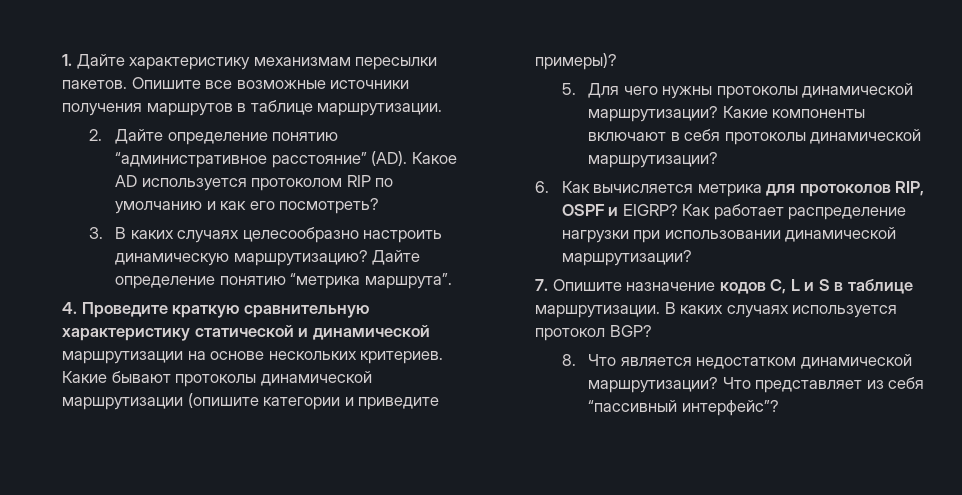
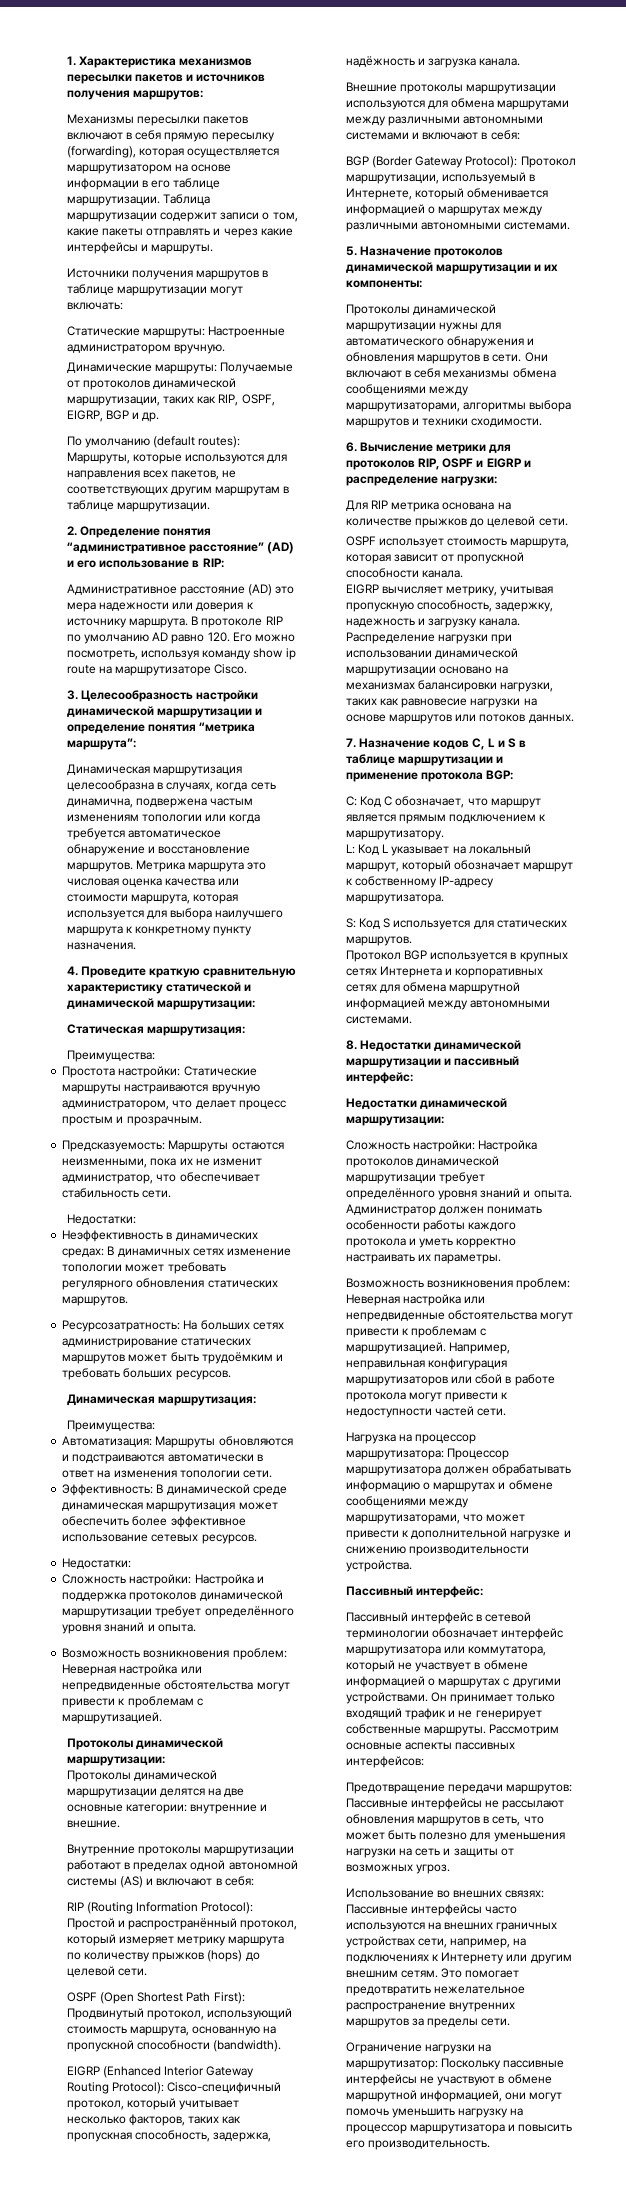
- 1. Дайте характеристику механизмам пересылки пакетов. Опишите все возможные источники получения маршрутов в таблице маршрутизации.
- 2. Дайте определение понятию “административное расстояние” (AD). Какое AD используется протоколом RIP по умолчанию и как его посмотреть?
- 3. В каких случаях целесообразно настроить динамическую маршрутизацию? Дайте определение понятию “метрика маршрута”.
+ 1. Характеристика механизмов пересылки пакетов и источников получения маршрутов:
+ Механизмы пересылки пакетов включают в себя прямую пересылку (forwarding), которая осуществляется маршрутизатором на основе информации в его таблице маршрутизации. Таблица маршрутизации содержит записи о том, какие пакеты отправлять и через какие интерфейсы и маршруты.
+ Источники получения маршрутов в таблице маршрутизации могут включать:
+ Статические маршруты: Настроенные администратором вручную.
+ Динамические маршруты: Получаемые от протоколов динамической маршрутизации, таких как RIP, OSPF, EIGRP, BGP и др.
+ По умолчанию (default routes): Маршруты, которые используются для направления всех пакетов, не соответствующих другим маршрутам в таблице маршрутизации.
+ 2. Определение понятия “административное расстояние” (AD) и его использование в RIP:
+ Административное расстояние (AD) это мера надежности или доверия к источнику маршрута. В протоколе RIP по умолчанию AD равно 120. Его можно посмотреть, используя команду show ip route на маршрутизаторе Cisco.
+ 3. Целесообразность настройки динамической маршрутизации и определение понятия “метрика маршрута”:
+ Динамическая маршрутизация целесообразна в случаях, когда сеть динамична, подвержена частым изменениям топологии или когда требуется автоматическое обнаружение и восстановление маршрутов. Метрика маршрута это числовая оценка качества или стоимости маршрута, которая используется для выбора наилучшего маршрута к конкретному пункту назначения.
- 4. Проведите краткую сравнительную характеристику статической и динамической маршрутизации на основе нескольких критериев. Какие бывают протоколы динамической маршрутизации (опишите категории и приведите примеры)?
- 5. Для чего нужны протоколы динамической маршрутизации? Какие компоненты включают в себя протоколы динамической маршрутизации?
- 6. Как вычисляется метрика для протоколов RIP, OSPF и EIGRP? Как работает распределение нагрузки при использовании динамической маршрутизации?
+ 4. Проведите краткую сравнительную характеристику статической и динамической маршрутизации:
+ Статическая маршрутизация:
+ Преимущества:
+ Простота настройки: Статические маршруты настраиваются вручную администратором, что делает процесс простым и прозрачным.
+ Предсказуемость: Маршруты остаются неизменными, пока их не изменит администратор, что обеспечивает стабильность сети.
+ Недостатки:
+ Неэффективность в динамических средах: В динамичных сетях изменение топологии может требовать регулярного обновления статических маршрутов.
+ Ресурсозатратность: На больших сетях администрирование статических маршрутов может быть трудоёмким и требовать больших ресурсов.
+ Динамическая маршрутизация:
+ Преимущества:
+ Автоматизация: Маршруты обновляются и подстраиваются автоматически в ответ на изменения топологии сети.
+ Эффективность: В динамической среде динамическая маршрутизация может обеспечить более эффективное использование сетевых ресурсов.
+ Недостатки:
+ Сложность настройки: Настройка и поддержка протоколов динамической маршрутизации требует определённого уровня знаний и опыта.
+ Возможность возникновения проблем: Неверная настройка или непредвиденные обстоятельства могут привести к проблемам с маршрутизацией.
+ Протоколы динамической маршрутизации:
+ Протоколы динамической маршрутизации делятся на две основные категории: внутренние и внешние.
+ Внутренние протоколы маршрутизации работают в пределах одной автономной системы (AS) и включают в себя:
+ RIP (Routing Information Protocol): Простой и распространённый протокол, который измеряет метрику маршрута по количеству прыжков (hops) до целевой сети.
+ OSPF (Open Shortest Path First): Продвинутый протокол, использующий стоимость маршрута, основанную на пропускной способности (bandwidth).
+ EIGRP (Enhanced Interior Gateway Routing Protocol): Cisco-специфичный протокол, который учитывает несколько факторов, таких как пропускная способность, задержка, надёжность и загрузка канала.
+ Внешние протоколы маршрутизации используются для обмена маршрутами между различными автономными системами и включают в себя:
+ BGP (Border Gateway Protocol): Протокол маршрутизации, используемый в Интернете, который обменивается информацией о маршрутах между различными автономными системами.
+ 5. Назначение протоколов динамической маршрутизации и их компоненты:
+ Протоколы динамической маршрутизации нужны для автоматического обнаружения и обновления маршрутов в сети. Они включают в себя механизмы обмена сообщениями между маршрутизаторами, алгоритмы выбора маршрутов и техники сходимости.
+ 6. Вычисление метрики для протоколов RIP, OSPF и EIGRP и распределение нагрузки:
+ Для RIP метрика основана на количестве прыжков до целевой сети.
+ OSPF использует стоимость маршрута, которая зависит от пропускной способности канала.
+ EIGRP вычисляет метрику, учитывая пропускную способность, задержку, надежность и загрузку канала. Распределение нагрузки при использовании динамической маршрутизации основано на механизмах балансировки нагрузки, таких как равновесие нагрузки на основе маршрутов или потоков данных.
- 7. Опишите назначение кодов C, L и S в таблице маршрутизации. В каких случаях используется протокол BGP?
- 8. Что является недостатком динамической маршрутизации? Что представляет из себя “пассивный интерфейс”?
+ 7. Назначение кодов C, L и S в таблице маршрутизации и применение протокола BGP:
+ C: Код C обозначает, что маршрут является прямым подключением к маршрутизатору.
+ L: Код L указывает на локальный маршрут, который обозначает маршрут к собственному IP-адресу маршрутизатора.
+ S: Код S используется для статических маршрутов.
+ Протокол BGP используется в крупных сетях Интернета и корпоративных сетях для обмена маршрутной информацией между автономными системами.
+ 8. Недостатки динамической маршрутизации и пассивный интерфейс:
+ Недостатки динамической маршрутизации:
+ Сложность настройки: Настройка протоколов динамической маршрутизации требует определённого уровня знаний и опыта. Администратор должен понимать особенности работы каждого протокола и уметь корректно настраивать их параметры.
+ Возможность возникновения проблем: Неверная настройка или непредвиденные обстоятельства могут привести к проблемам с маршрутизацией. Например, неправильная конфигурация маршрутизаторов или сбой в работе протокола могут привести к недоступности частей сети.
+ Нагрузка на процессор маршрутизатора: Процессор маршрутизатора должен обрабатывать информацию о маршрутах и обмене сообщениями между маршрутизаторами, что может привести к дополнительной нагрузке и снижению производительности устройства.
+ Пассивный интерфейс:
+ Пассивный интерфейс в сетевой терминологии обозначает интерфейс маршрутизатора или коммутатора, который не участвует в обмене информацией о маршрутах с другими устройствами. Он принимает только входящий трафик и не генерирует собственные маршруты. Рассмотрим основные аспекты пассивных интерфейсов:
+ Предотвращение передачи маршрутов: Пассивные интерфейсы не рассылают обновления маршрутов в сеть, что может быть полезно для уменьшения нагрузки на сеть и защиты от возможных угроз.
+ Использование во внешних связях: Пассивные интерфейсы часто используются на внешних граничных устройствах сети, например, на подключениях к Интернету или другим внешним сетям. Это помогает предотвратить нежелательное распространение внутренних маршрутов за пределы сети.
+ Ограничение нагрузки на маршрутизатор: Поскольку пассивные интерфейсы не участвуют в обмене маршрутной информацией, они могут помочь уменьшить нагрузку на процессор маршрутизатора и повысить его производительность.

